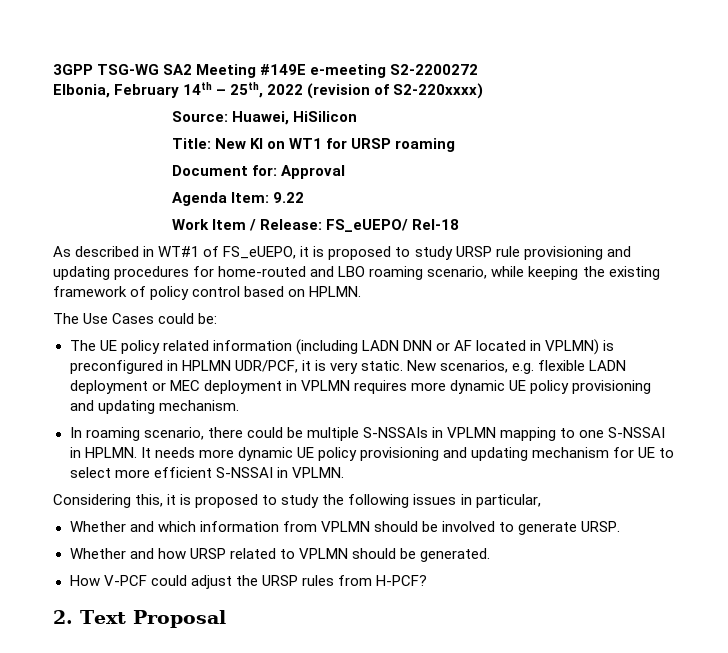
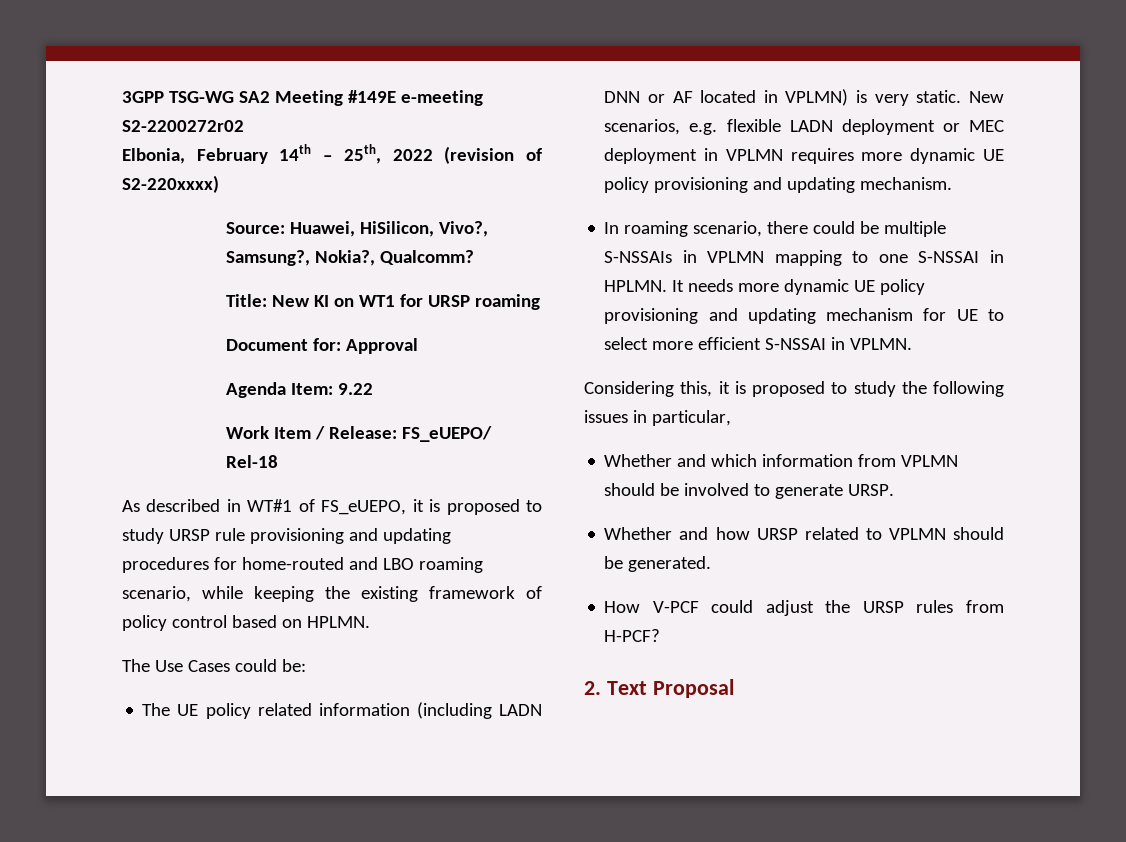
- 3GPP TSG-WG SA2 Meeting #149E e-meeting S2-2200272
+ 3GPP TSG-WG SA2 Meeting #149E e-meeting S2-2200272r02
- Source: Huawei, HiSilicon
+ Source: Huawei, HiSilicon, Vivo?, Samsung?, Nokia?, Qualcomm?
- The UE policy related information (including LADN DNN or AF located in VPLMN) is preconfigured in HPLMN UDR/PCF, it is very static.
+ The UE policy related information (including LADN DNN or AF located in VPLMN) is very static.

